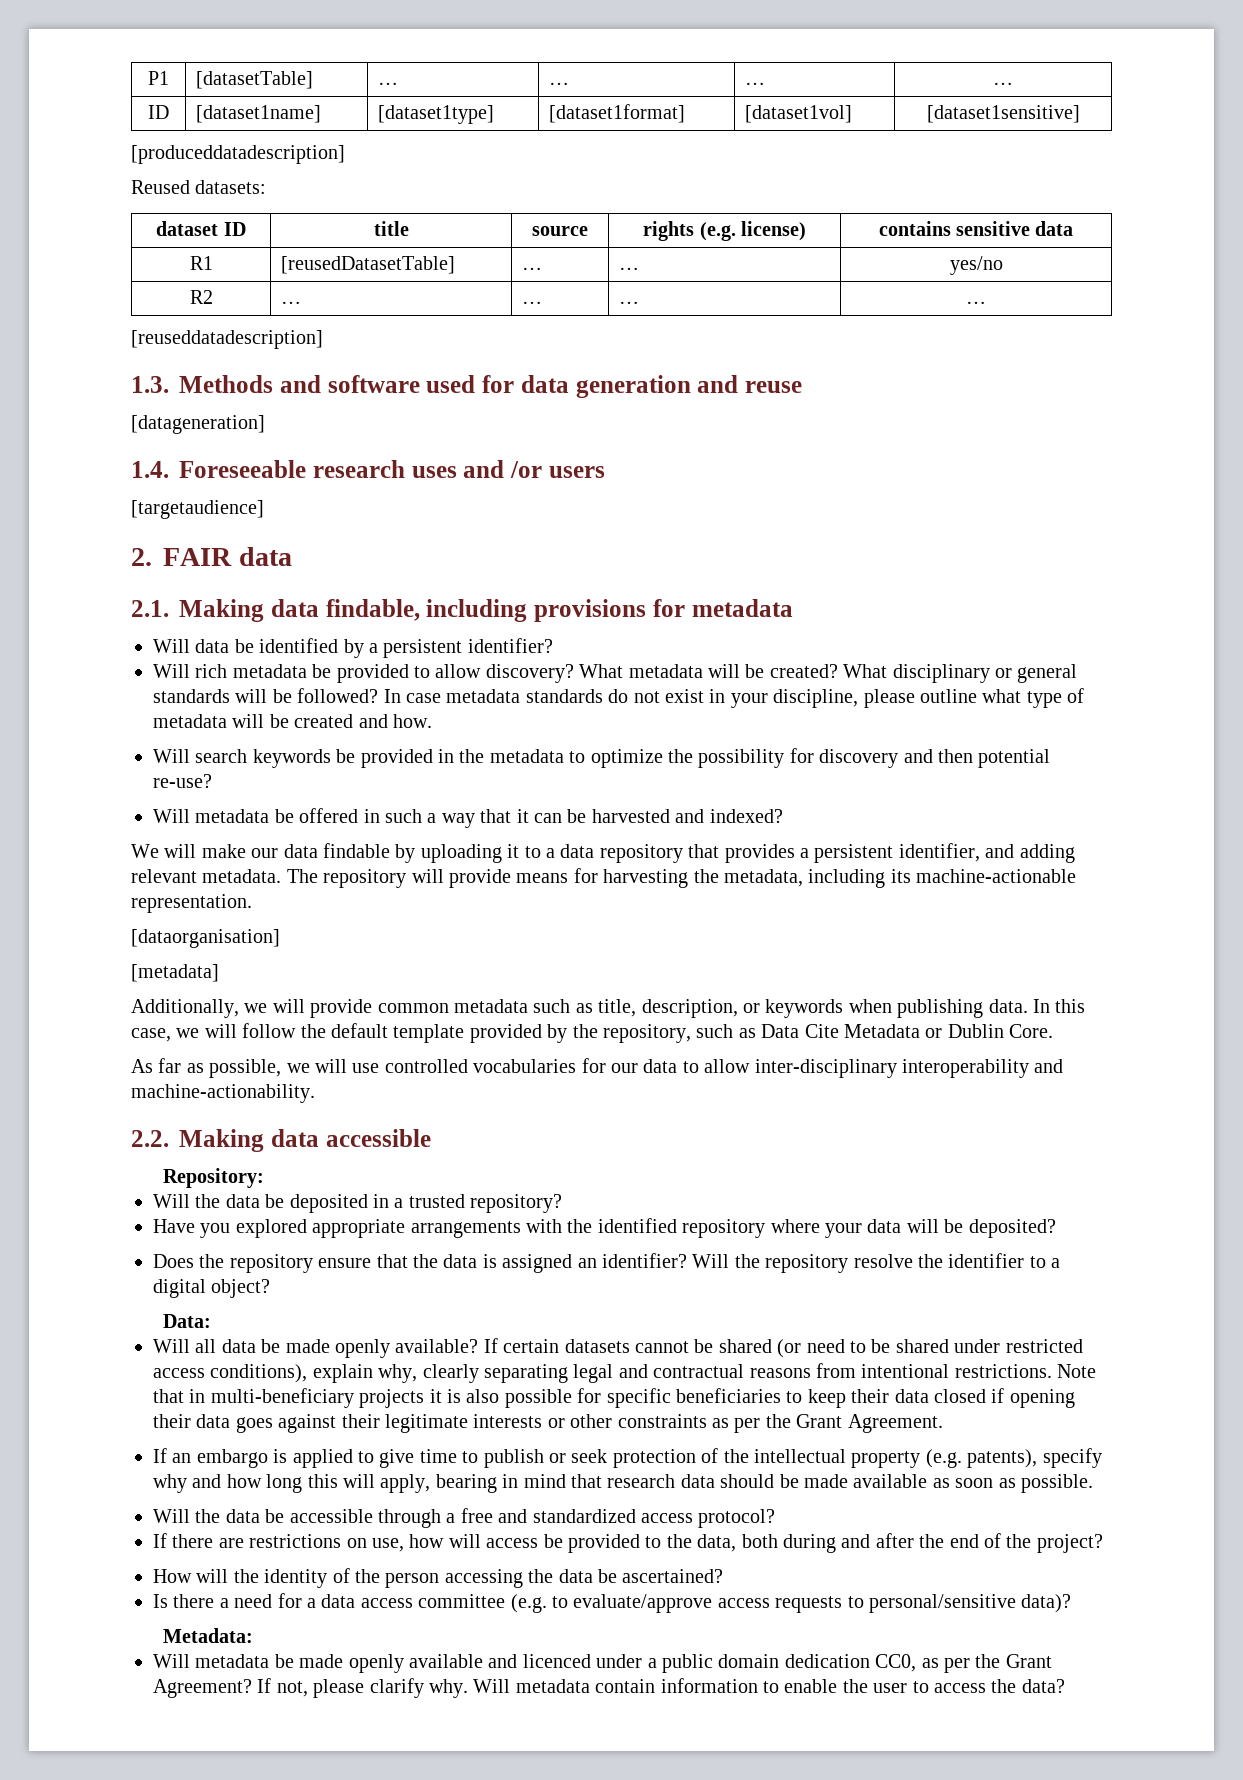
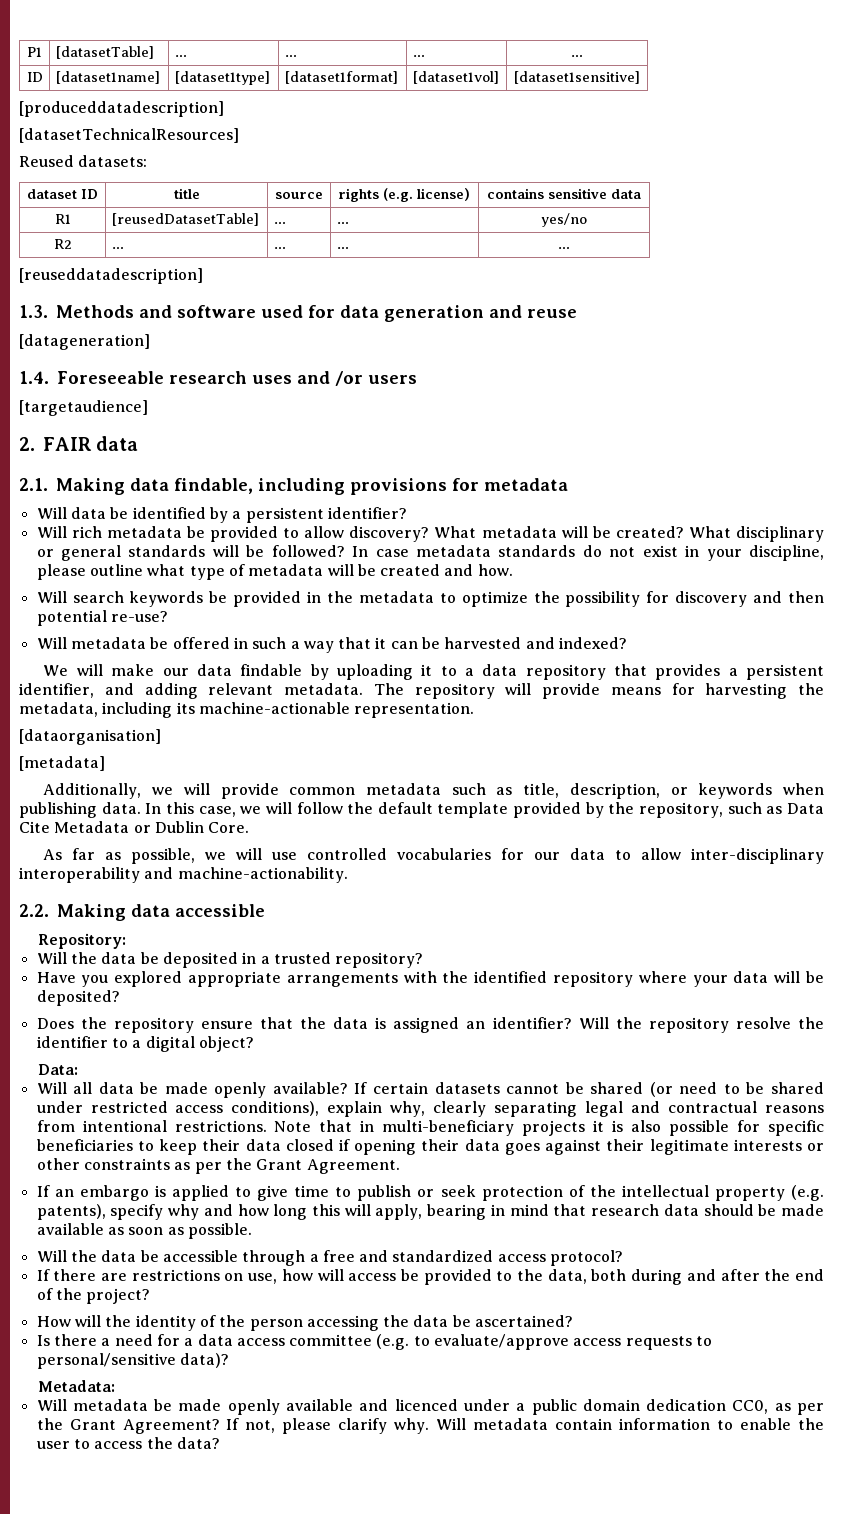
+ [datasetTechnicalResources]

